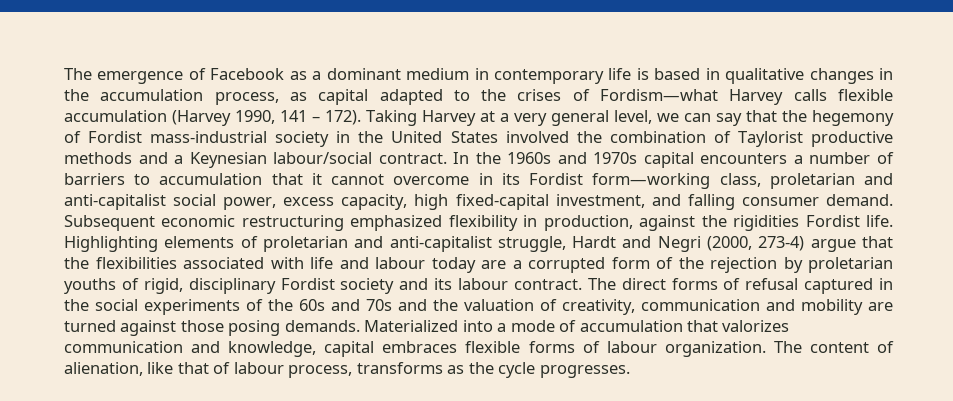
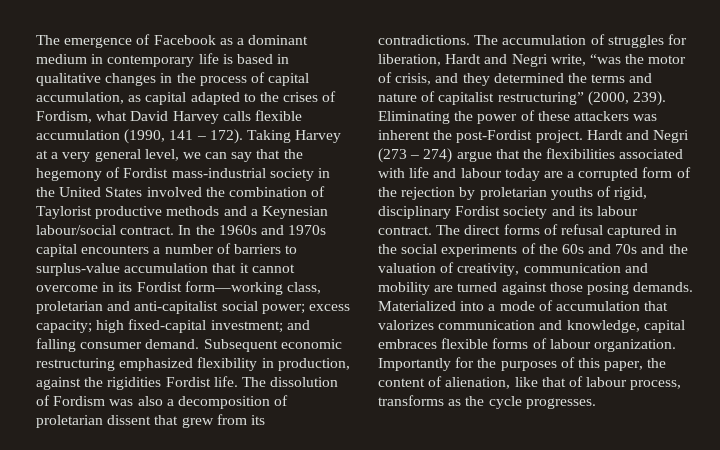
- The emergence of Facebook as a dominant medium in contemporary life is based in qualitative changes in the accumulation process, as capital adapted to the crises of Fordism—what Harvey calls flexible accumulation (Harvey 1990, 141 – 172).
+ The emergence of Facebook as a dominant medium in contemporary life is based in qualitative changes in the process of capital accumulation, as capital adapted to the crises of Fordism, what David Harvey calls flexible accumulation (1990, 141 – 172).
- In the 1960s and 1970s capital encounters a number of barriers to accumulation that it cannot overcome in its Fordist form—working class, proletarian and anti-capitalist social power, excess capacity, high fixed-capital investment, and falling consumer demand.
+ In the 1960s and 1970s capital encounters a number of barriers to surplus-value accumulation that it cannot overcome in its Fordist form—working class, proletarian and anti-capitalist social power; excess capacity; high fixed-capital investment; and falling consumer demand.
- Highlighting elements of proletarian and anti-capitalist struggle, Hardt and Negri (2000, 273-4) argue that the flexibilities associated with life and labour today are a corrupted form of the rejection by proletarian youths of rigid, disciplinary Fordist society and its labour contract.
+ The dissolution of Fordism was also a decomposition of proletarian dissent that grew from its contradictions. The accumulation of struggles for liberation, Hardt and Negri write, “was the motor of crisis, and they determined the terms and nature of capitalist restructuring” (2000, 239). Eliminating the power of these attackers was inherent the post-Fordist project. Hardt and Negri (273 – 274) argue that the flexibilities associated with life and labour today are a corrupted form of the rejection by proletarian youths of rigid, disciplinary Fordist society and its labour contract.
- The content of alienation, like that of labour process, transforms as the cycle progresses.
+ Importantly for the purposes of this paper, the content of alienation, like that of labour process, transforms as the cycle progresses.

